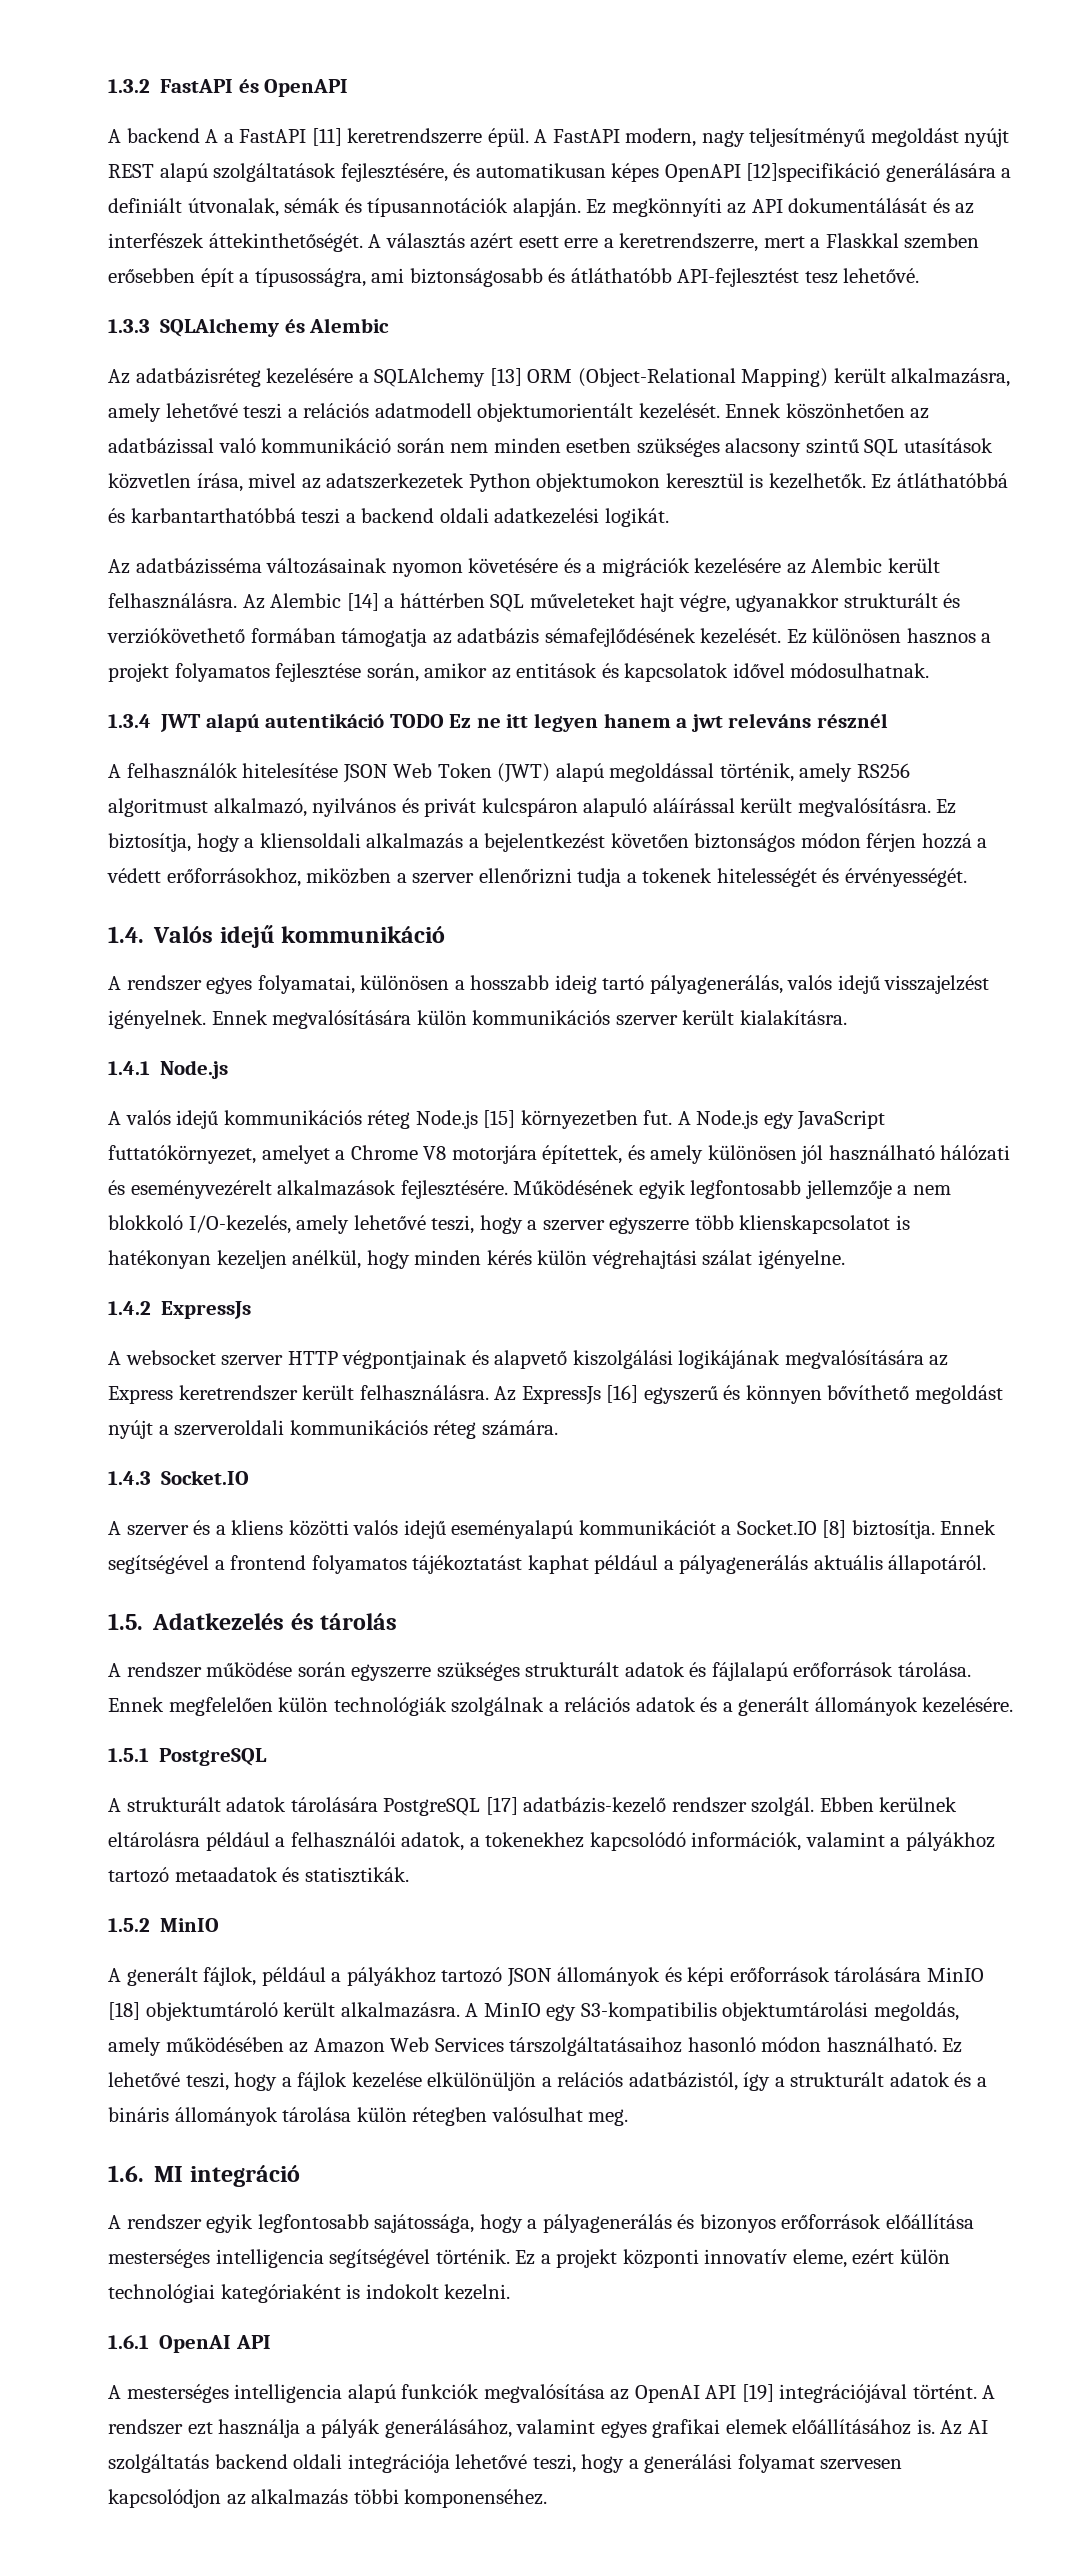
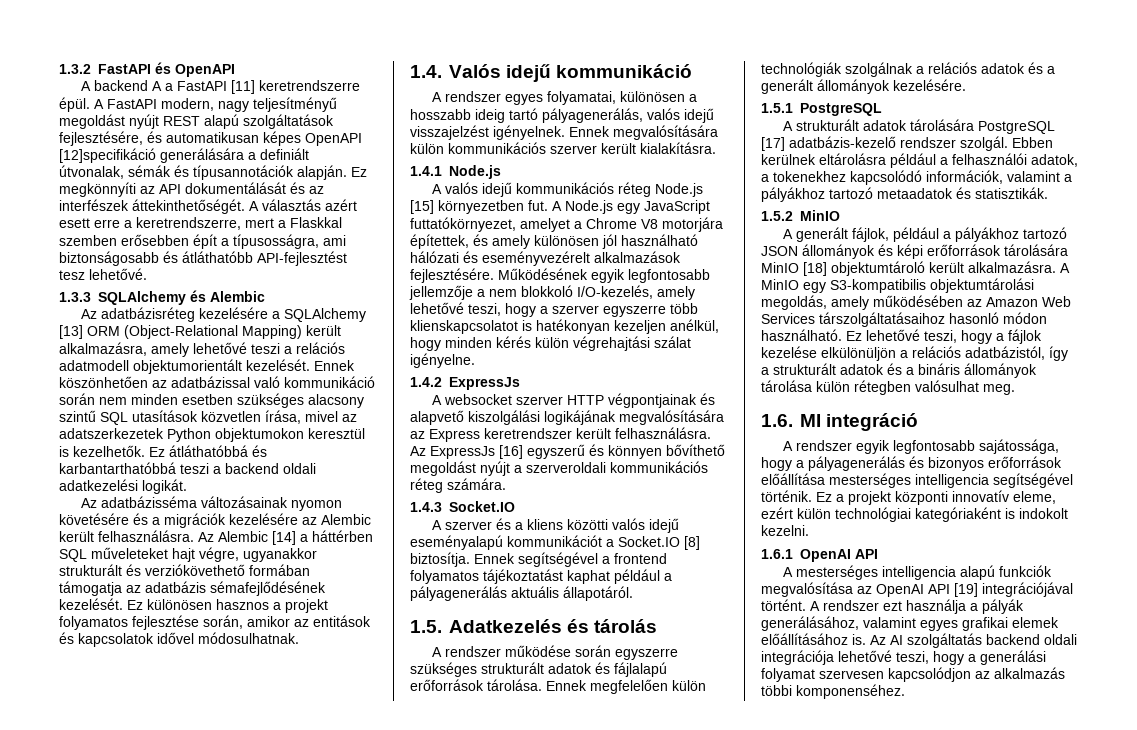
- 1.3.4 JWT alapú autentikáció TODO Ez ne itt legyen hanem a jwt releváns résznél
- A felhasználók hitelesítése JSON Web Token (JWT) alapú megoldással történik, amely RS256 algoritmust alkalmazó, nyilvános és privát kulcspáron alapuló aláírással került megvalósításra. Ez biztosítja, hogy a kliensoldali alkalmazás a bejelentkezést követően biztonságos módon férjen hozzá a védett erőforrásokhoz, miközben a szerver ellenőrizni tudja a tokenek hitelességét és érvényességét.

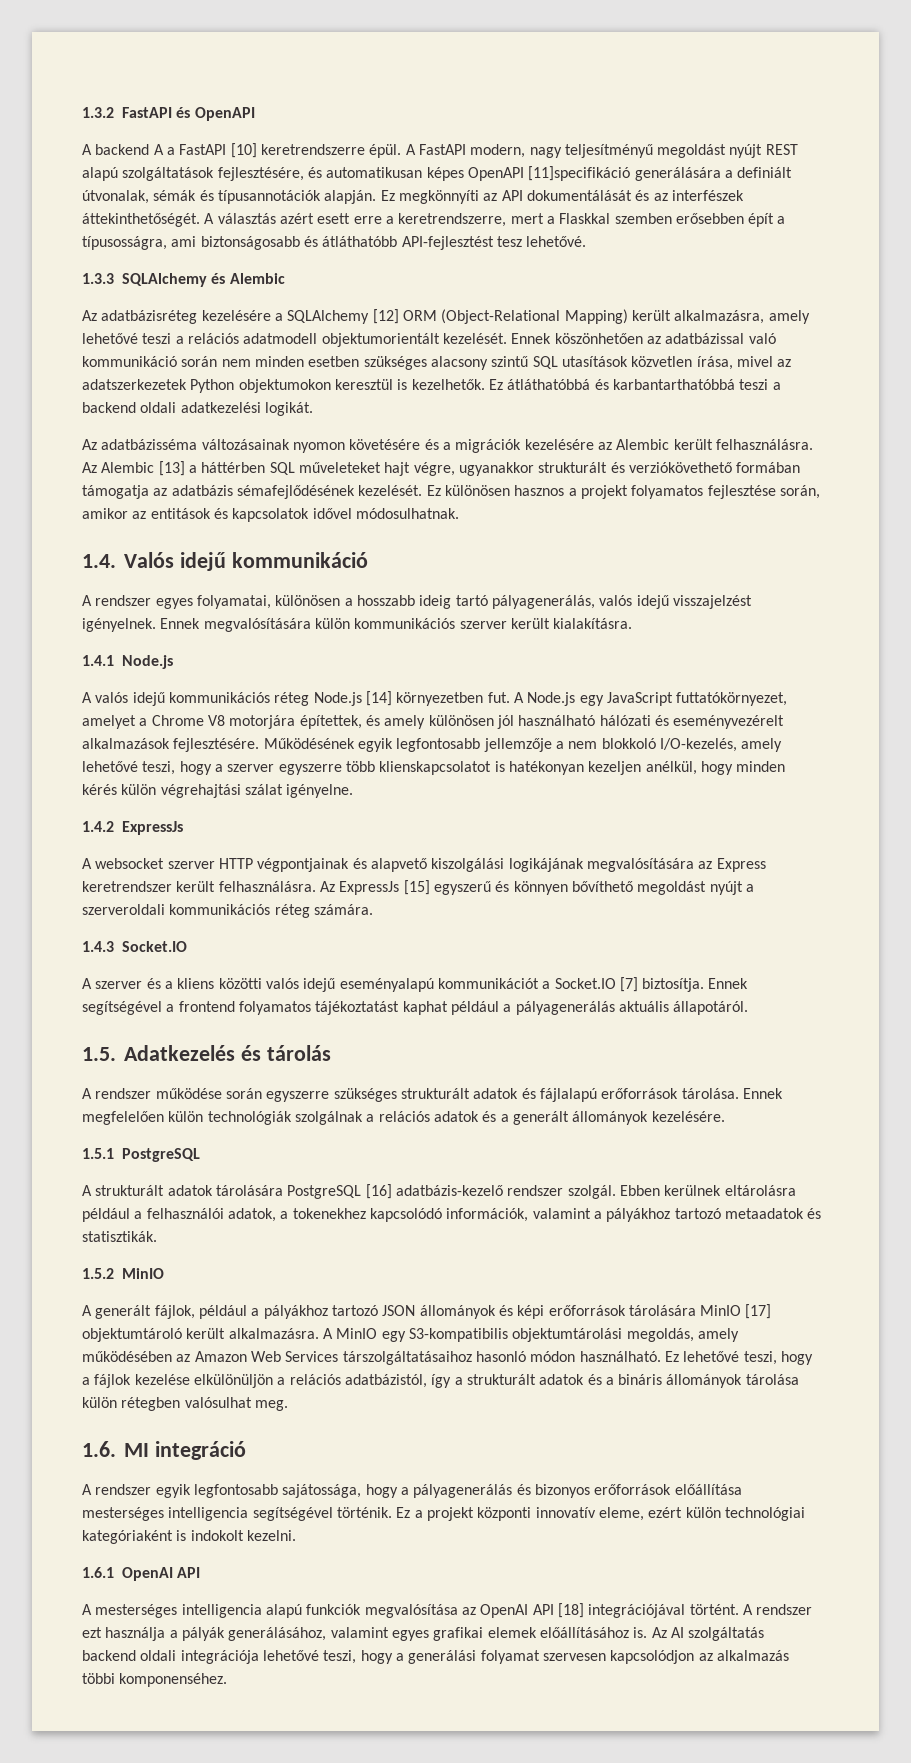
- A backend A a FastAPI [11] keretrendszerre épül.
+ A backend A a FastAPI [10] keretrendszerre épül.
- A FastAPI modern, nagy teljesítményű megoldást nyújt REST alapú szolgáltatások fejlesztésére, és automatikusan képes OpenAPI [12]specifikáció generálására a definiált útvonalak, sémák és típusannotációk alapján.
+ A FastAPI modern, nagy teljesítményű megoldást nyújt REST alapú szolgáltatások fejlesztésére, és automatikusan képes OpenAPI [11]specifikáció generálására a definiált útvonalak, sémák és típusannotációk alapján.
- Az adatbázisréteg kezelésére a SQLAlchemy [13] ORM (Object-Relational Mapping) került alkalmazásra, amely lehetővé teszi a relációs adatmodell objektumorientált kezelését.
+ Az adatbázisréteg kezelésére a SQLAlchemy [12] ORM (Object-Relational Mapping) került alkalmazásra, amely lehetővé teszi a relációs adatmodell objektumorientált kezelését.
- Az Alembic [14] a háttérben SQL műveleteket hajt végre, ugyanakkor strukturált és verziókövethető formában támogatja az adatbázis sémafejlődésének kezelését.
+ Az Alembic [13] a háttérben SQL műveleteket hajt végre, ugyanakkor strukturált és verziókövethető formában támogatja az adatbázis sémafejlődésének kezelését.
- A valós idejű kommunikációs réteg Node.js [15] környezetben fut.
+ A valós idejű kommunikációs réteg Node.js [14] környezetben fut.
- Az ExpressJs [16] egyszerű és könnyen bővíthető megoldást nyújt a szerveroldali kommunikációs réteg számára.
+ Az ExpressJs [15] egyszerű és könnyen bővíthető megoldást nyújt a szerveroldali kommunikációs réteg számára.
- A szerver és a kliens közötti valós idejű eseményalapú kommunikációt a Socket.IO [8] biztosítja.
+ A szerver és a kliens közötti valós idejű eseményalapú kommunikációt a Socket.IO [7] biztosítja.
- A strukturált adatok tárolására PostgreSQL [17] adatbázis-kezelő rendszer szolgál.
+ A strukturált adatok tárolására PostgreSQL [16] adatbázis-kezelő rendszer szolgál.
- A generált fájlok, például a pályákhoz tartozó JSON állományok és képi erőforrások tárolására MinIO [18] objektumtároló került alkalmazásra.
+ A generált fájlok, például a pályákhoz tartozó JSON állományok és képi erőforrások tárolására MinIO [17] objektumtároló került alkalmazásra.
- A mesterséges intelligencia alapú funkciók megvalósítása az OpenAI API [19] integrációjával történt.
+ A mesterséges intelligencia alapú funkciók megvalósítása az OpenAI API [18] integrációjával történt.

